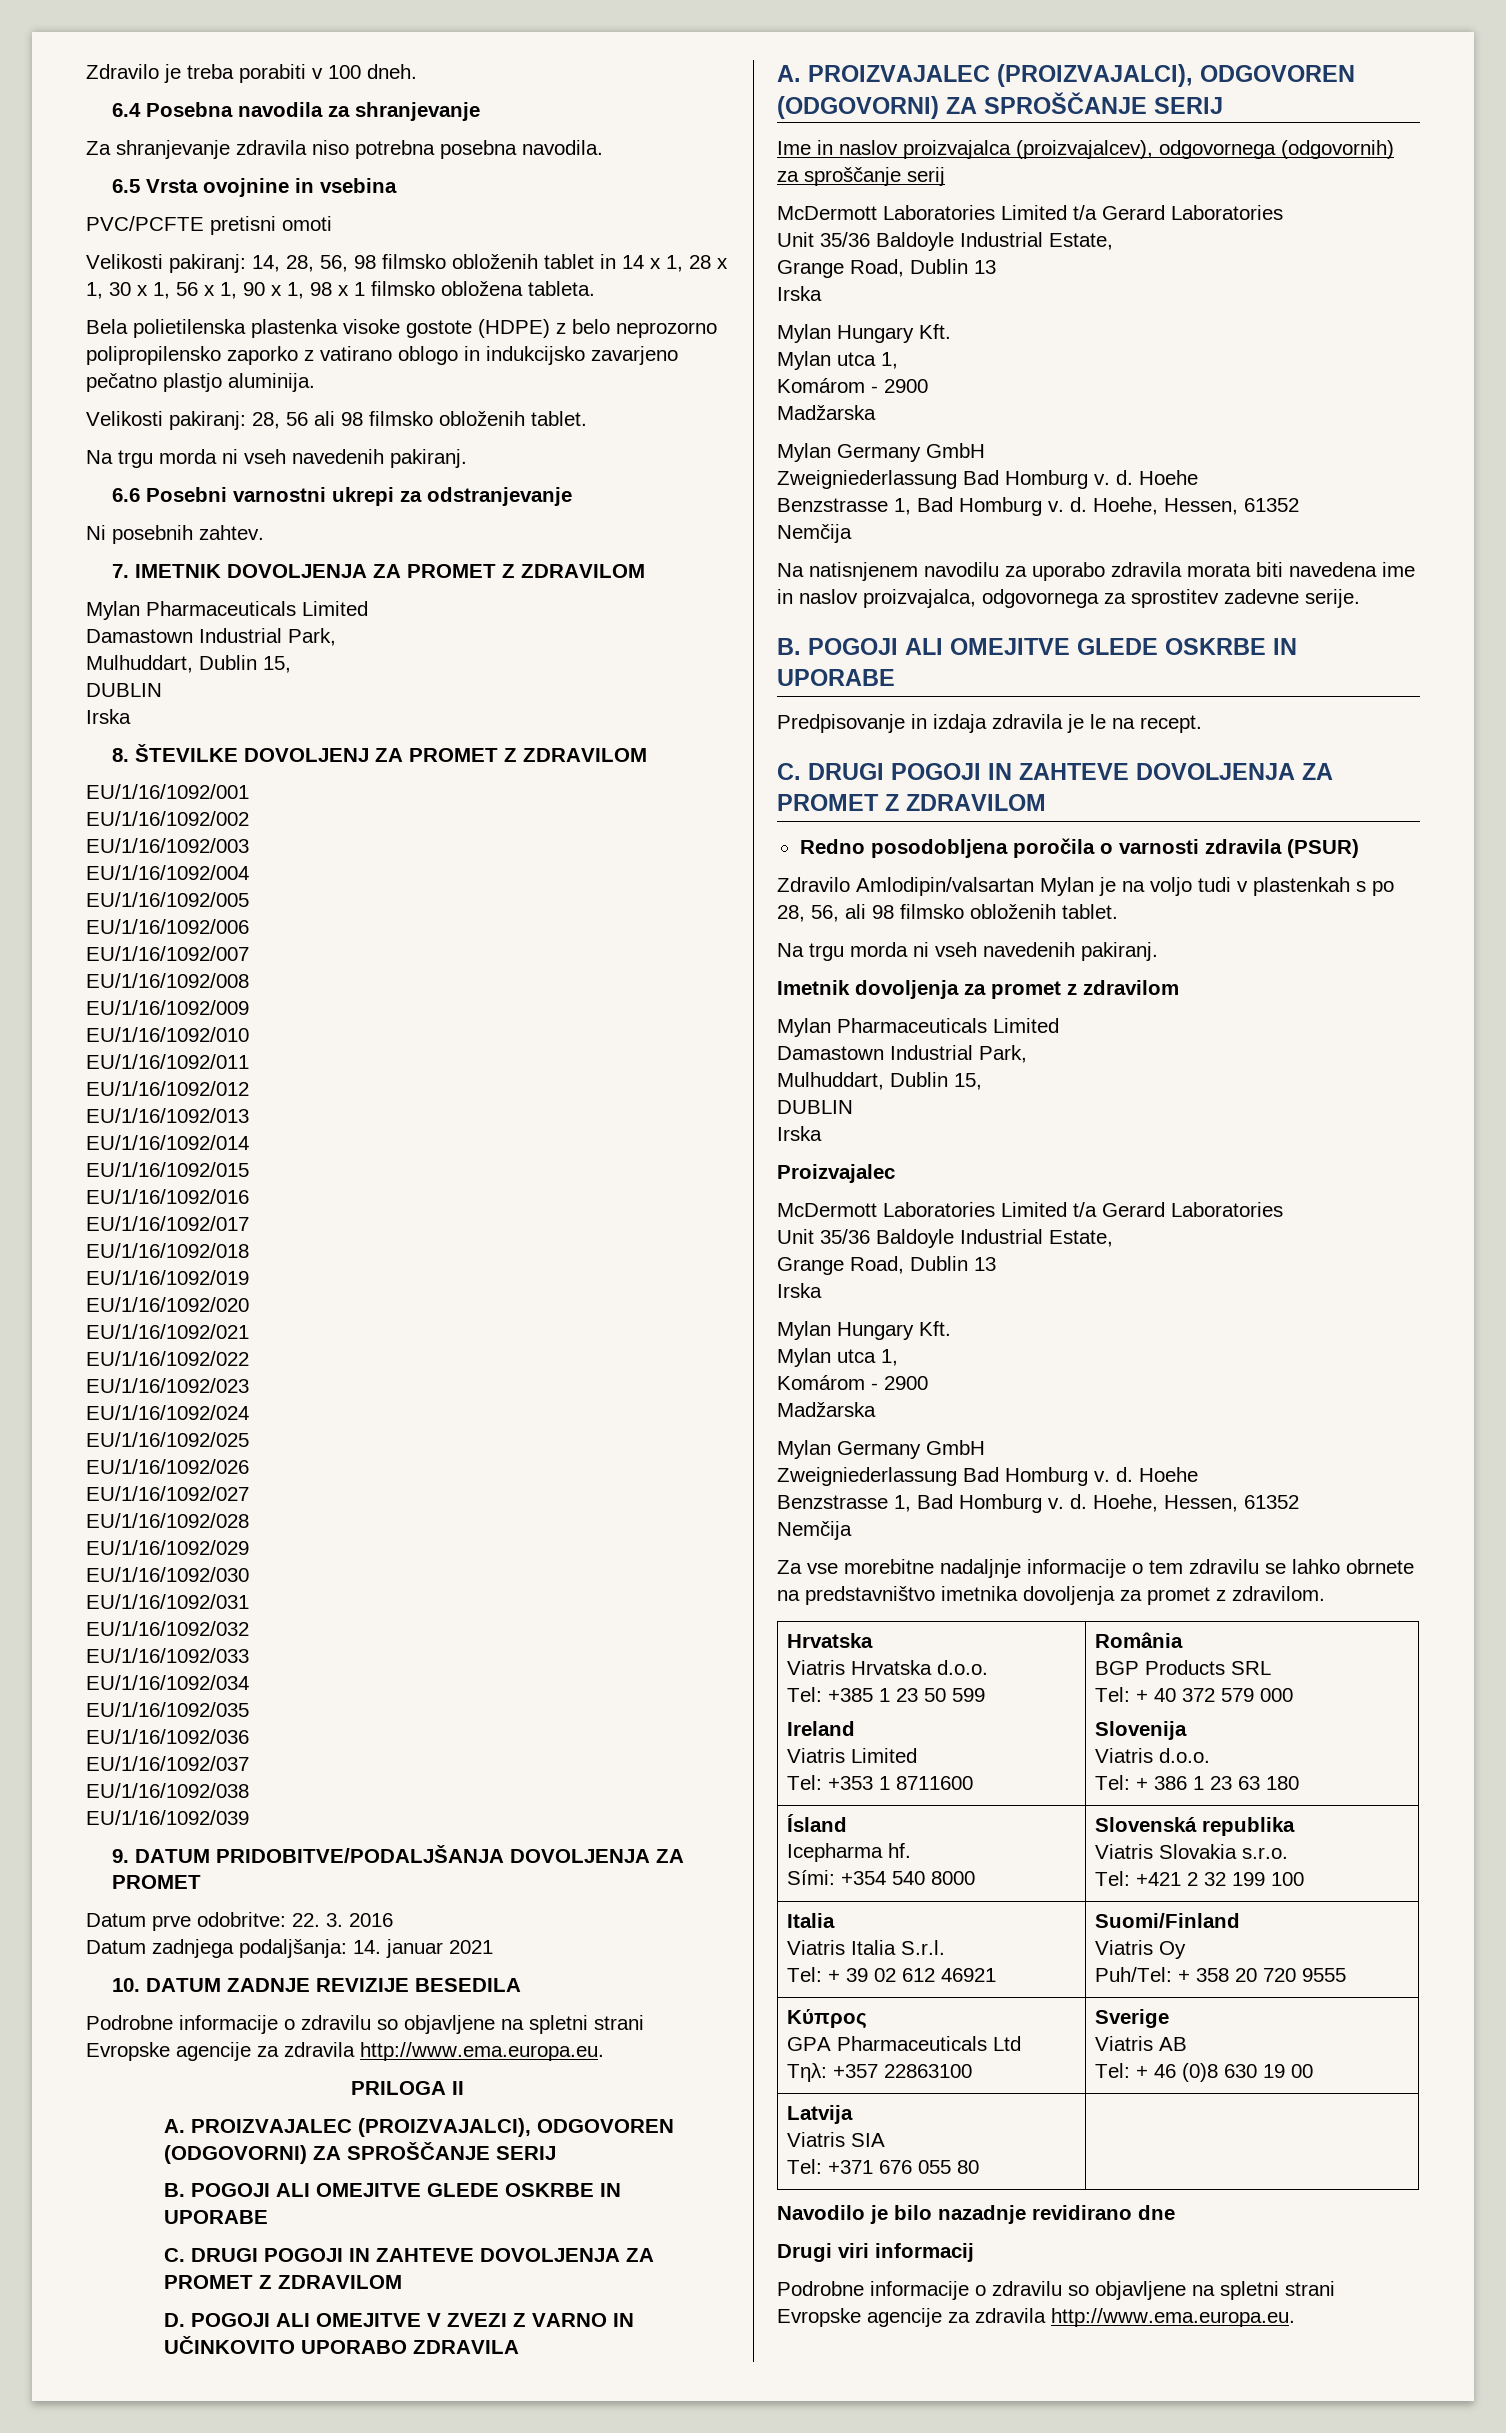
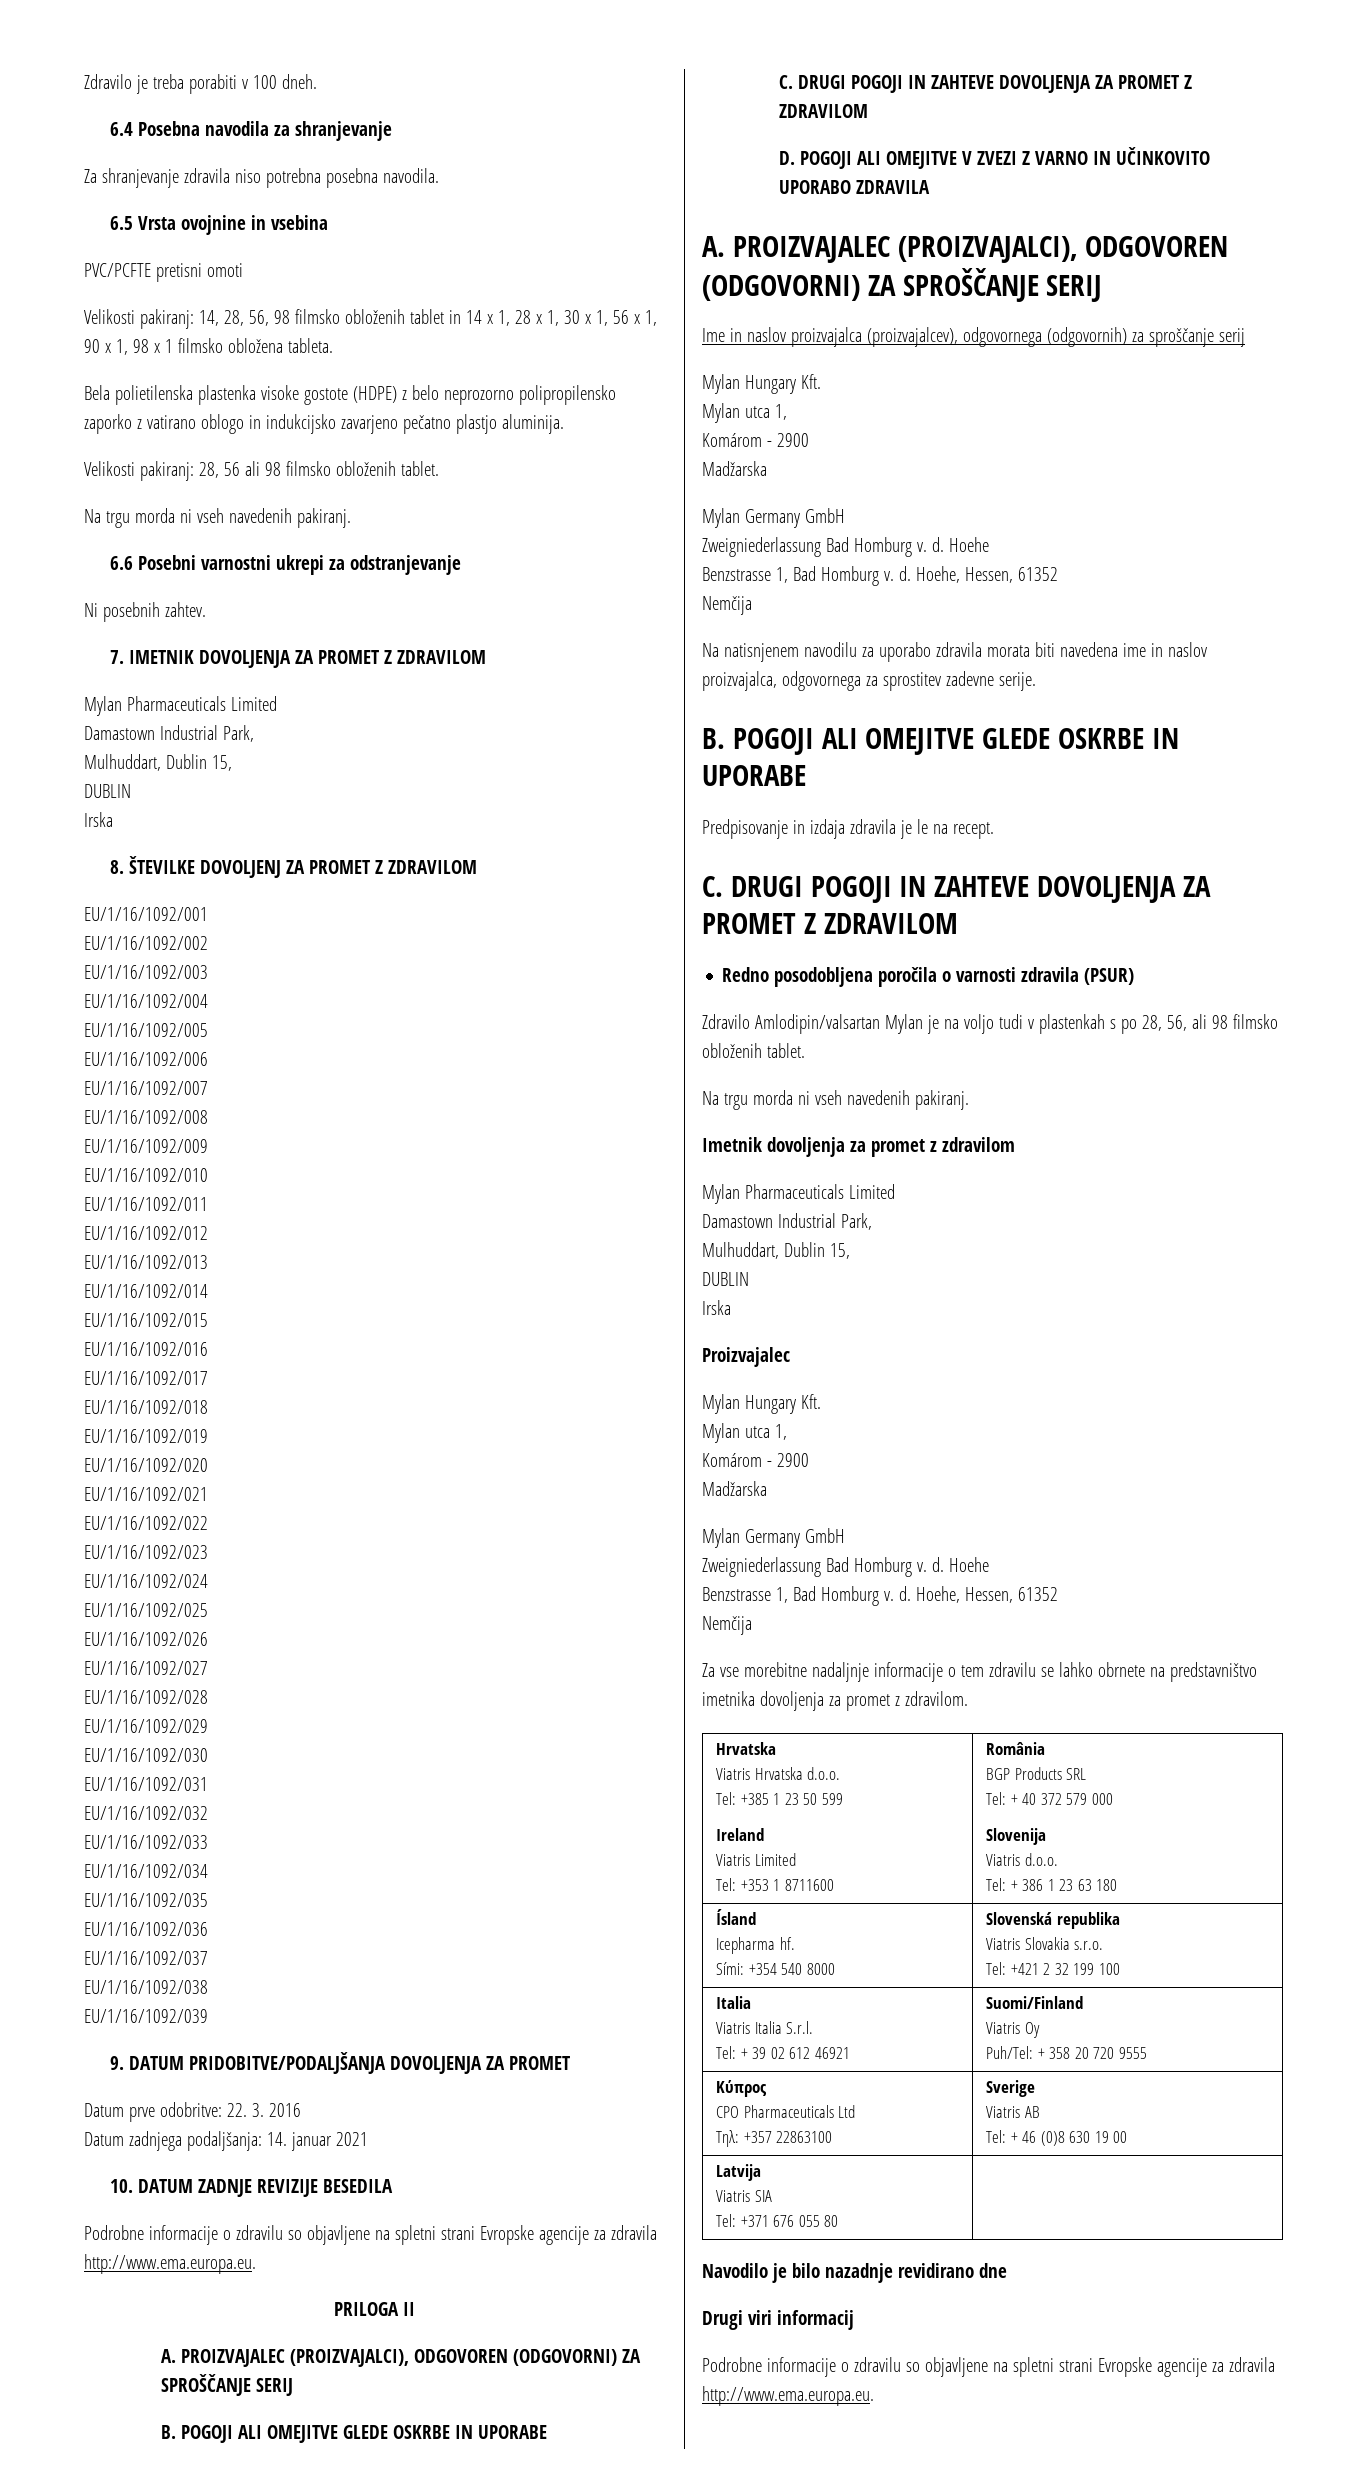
  Ime in naslov proizvajalca (proizvajalcev), odgovornega (odgovornih) za sproščanje serij
- McDermott Laboratories Limited t/a Gerard Laboratories
- Unit 35/36 Baldoyle Industrial Estate,
- Grange Road, Dublin 13
- Irska
  Proizvajalec
- McDermott Laboratories Limited t/a Gerard Laboratories
- Unit 35/36 Baldoyle Industrial Estate,
- Grange Road, Dublin 13
- Irska
  Κύπρος
- GPA Pharmaceuticals Ltd
+ CPO Pharmaceuticals Ltd

